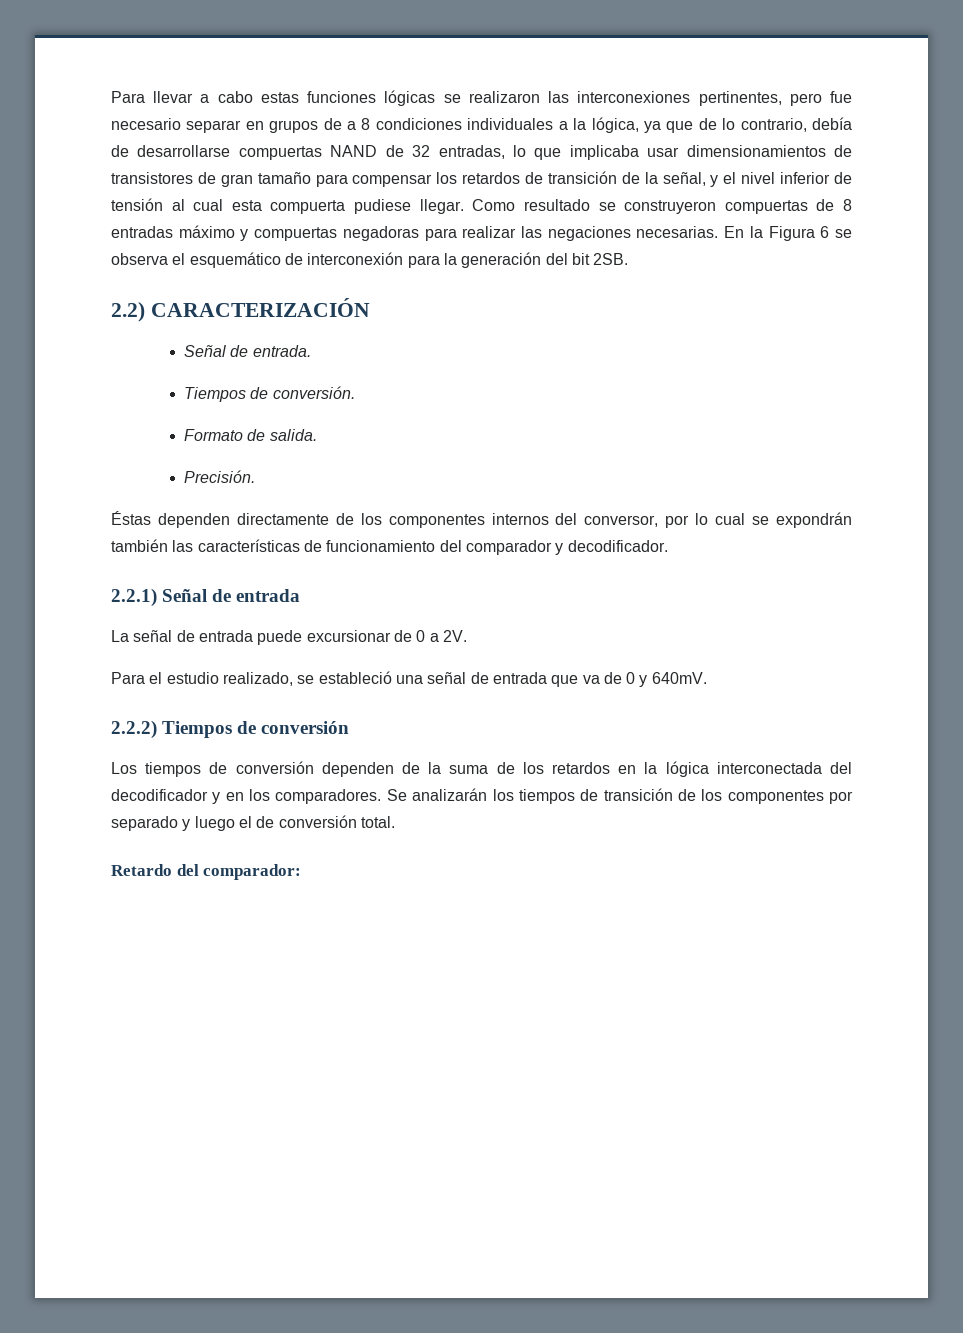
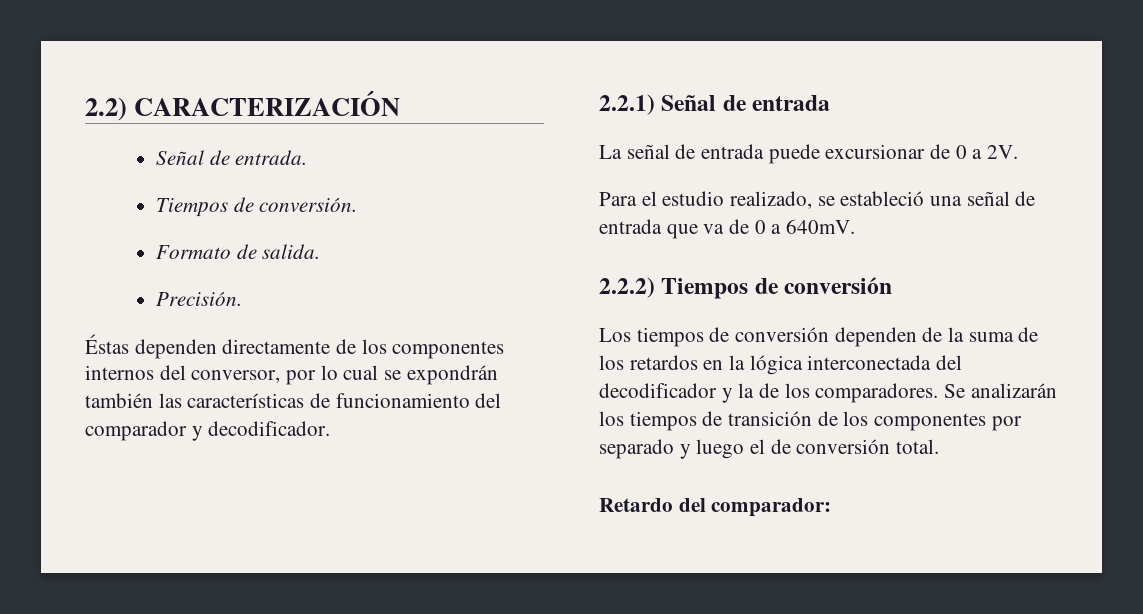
- Para llevar a cabo estas funciones lógicas se realizaron las interconexiones pertinentes, pero fue necesario separar en grupos de a 8 condiciones individuales a la lógica, ya que de lo contrario, debía de desarrollarse compuertas NAND de 32 entradas, lo que implicaba usar dimensionamientos de transistores de gran tamaño para compensar los retardos de transición de la señal, y el nivel inferior de tensión al cual esta compuerta pudiese llegar. Como resultado se construyeron compuertas de 8 entradas máximo y compuertas negadoras para realizar las negaciones necesarias. En la Figura 6 se observa el esquemático de interconexión para la generación del bit 2SB.
- Para el estudio realizado, se estableció una señal de entrada que va de 0 y 640mV.
+ Para el estudio realizado, se estableció una señal de entrada que va de 0 a 640mV.
- Los tiempos de conversión dependen de la suma de los retardos en la lógica interconectada del decodificador y en los comparadores.
+ Los tiempos de conversión dependen de la suma de los retardos en la lógica interconectada del decodificador y la de los comparadores.

